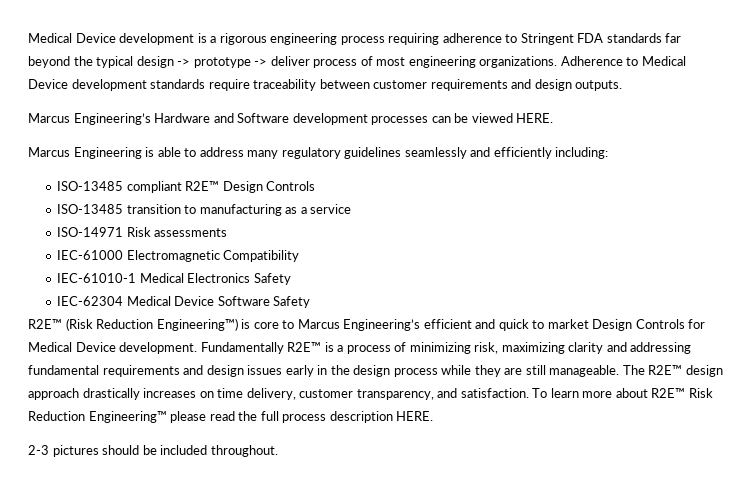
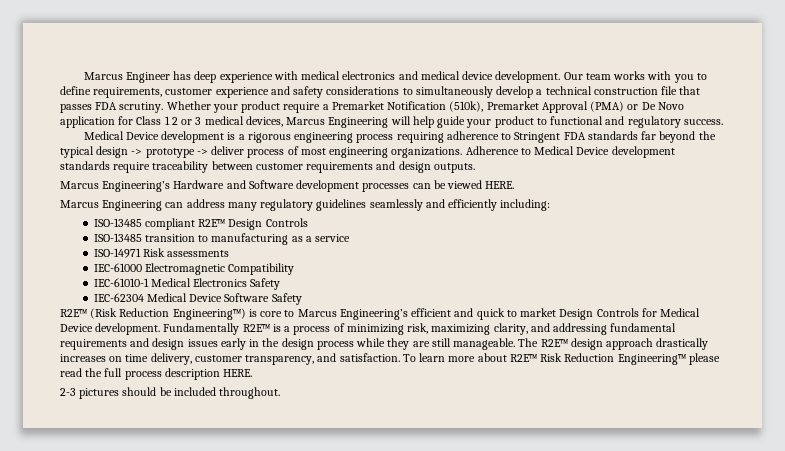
+ Marcus Engineer has deep experience with medical electronics and medical device development. Our team works with you to define requirements, customer experience and safety considerations to simultaneously develop a technical construction file that passes FDA scrutiny. Whether your product require a Premarket Notification (510k), Premarket Approval (PMA) or De Novo application for Class 1 2 or 3 medical devices, Marcus Engineering will help guide your product to functional and regulatory success.
- Marcus Engineering is able to address many regulatory guidelines seamlessly and efficiently including:
+ Marcus Engineering can address many regulatory guidelines seamlessly and efficiently including:
- Fundamentally R2E™ is a process of minimizing risk, maximizing clarity and addressing fundamental requirements and design issues early in the design process while they are still manageable.
+ Fundamentally R2E™ is a process of minimizing risk, maximizing clarity, and addressing fundamental requirements and design issues early in the design process while they are still manageable.

